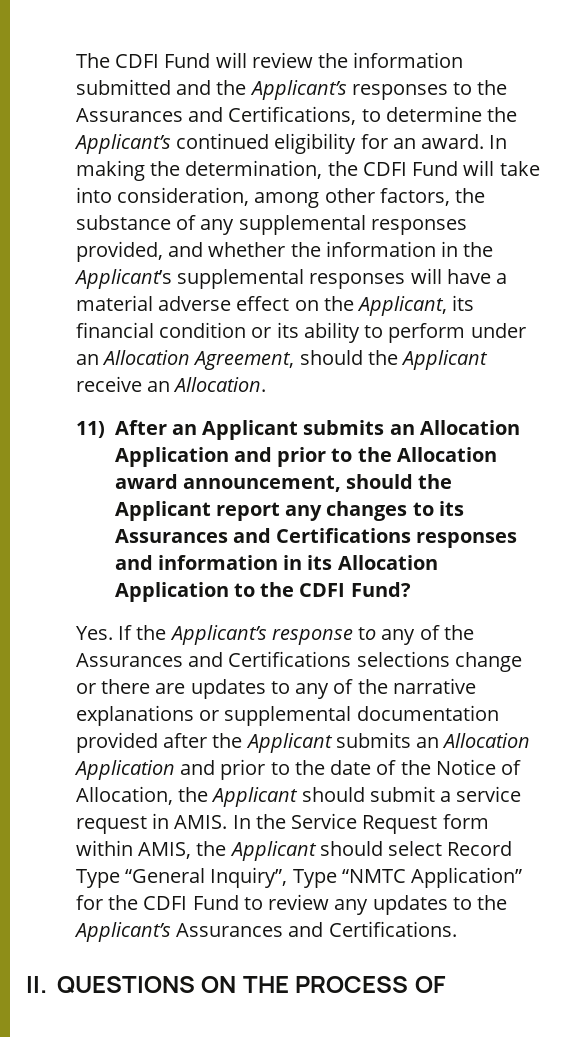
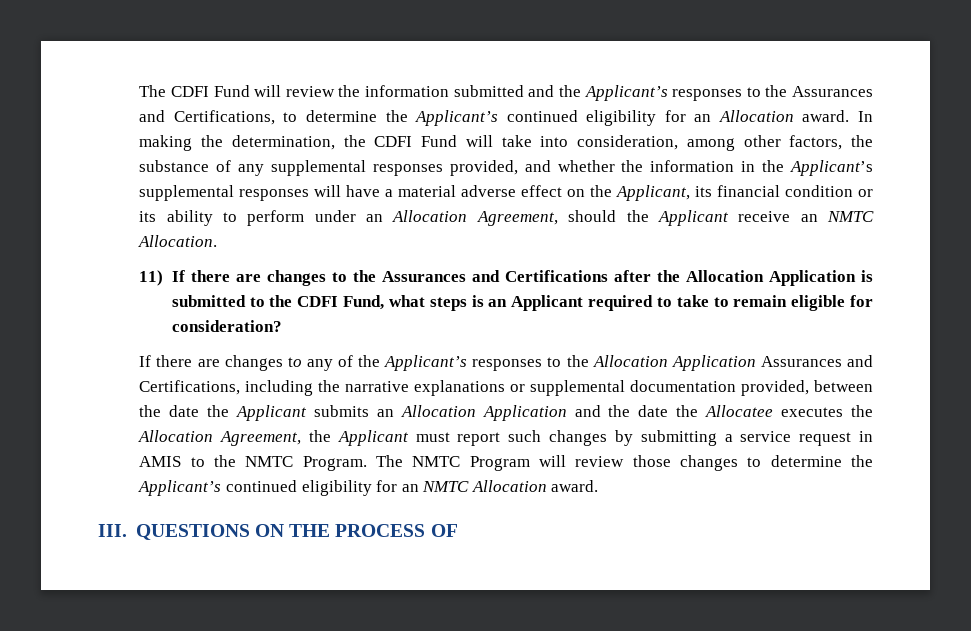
- The CDFI Fund will review the information submitted and the Applicant’s responses to the Assurances and Certifications, to determine the Applicant’s continued eligibility for an award.
+ The CDFI Fund will review the information submitted and the Applicant’s responses to the Assurances and Certifications, to determine the Applicant’s continued eligibility for an Allocation award.
- In making the determination, the CDFI Fund will take into consideration, among other factors, the substance of any supplemental responses provided, and whether the information in the Applicant’s supplemental responses will have a material adverse effect on the Applicant, its financial condition or its ability to perform under an Allocation Agreement, should the Applicant receive an Allocation.
+ In making the determination, the CDFI Fund will take into consideration, among other factors, the substance of any supplemental responses provided, and whether the information in the Applicant’s supplemental responses will have a material adverse effect on the Applicant, its financial condition or its ability to perform under an Allocation Agreement, should the Applicant receive an NMTC Allocation.
- 11) After an Applicant submits an Allocation Application and prior to the Allocation award announcement, should the Applicant report any changes to its Assurances and Certifications responses and information in its Allocation Application to the CDFI Fund?
- Yes. If the Applicant’s response to any of the Assurances and Certifications selections change or there are updates to any of the narrative explanations or supplemental documentation provided after the Applicant submits an Allocation Application and prior to the date of the Notice of Allocation, the Applicant should submit a service request in AMIS. In the Service Request form within AMIS, the Applicant should select Record Type “General Inquiry”, Type “NMTC Application” for the CDFI Fund to review any updates to the Applicant’s Assurances and Certifications.
- II. QUESTIONS ON THE PROCESS OF
+ 11) If there are changes to the Assurances and Certifications after the Allocation Application is submitted to the CDFI Fund, what steps is an Applicant required to take to remain eligible for consideration?
+ If there are changes to any of the Applicant’s responses to the Allocation Application Assurances and Certifications, including the narrative explanations or supplemental documentation provided, between the date the Applicant submits an Allocation Application and the date the Allocatee executes the Allocation Agreement, the Applicant must report such changes by submitting a service request in AMIS to the NMTC Program. The NMTC Program will review those changes to determine the Applicant’s continued eligibility for an NMTC Allocation award.
+ III. QUESTIONS ON THE PROCESS OF

